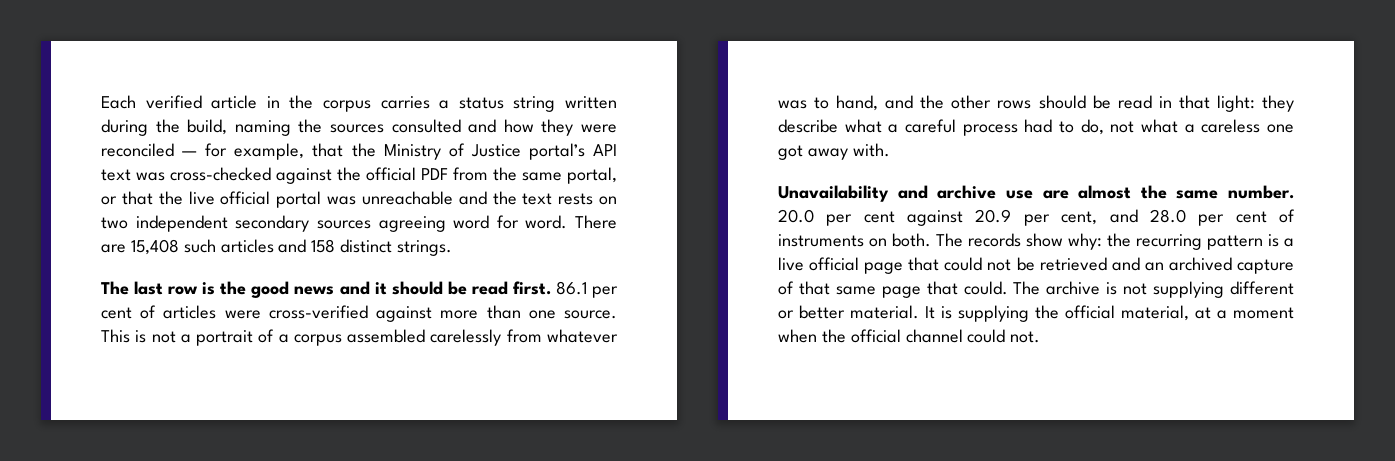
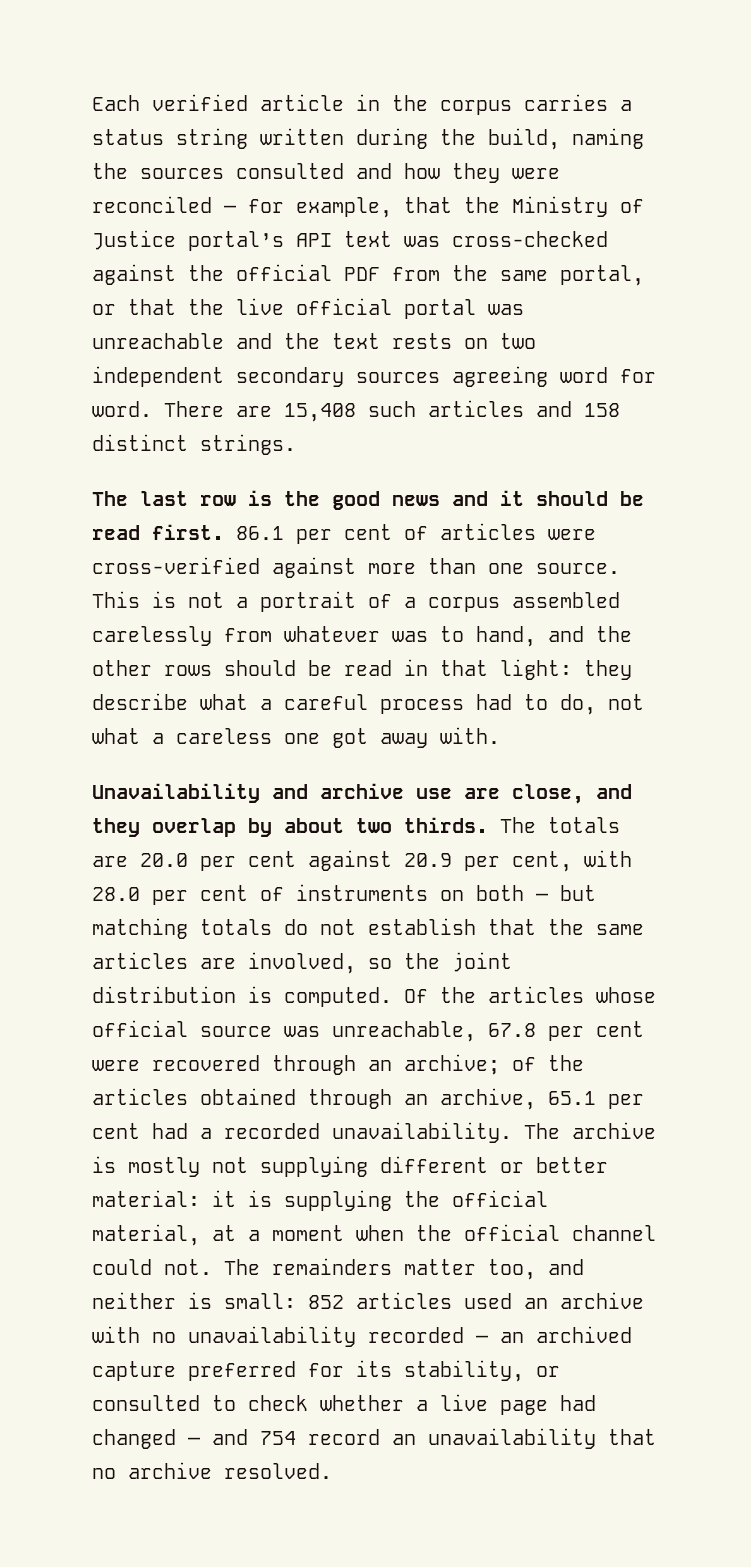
- Unavailability and archive use are almost the same number. 20.0 per cent against 20.9 per cent, and 28.0 per cent of instruments on both. The records show why: the recurring pattern is a live official page that could not be retrieved and an archived capture of that same page that could.
+ Unavailability and archive use are close, and they overlap by about two thirds. The totals are 20.0 per cent against 20.9 per cent, with 28.0 per cent of instruments on both — but matching totals do not establish that the same articles are involved, so the joint distribution is computed. Of the articles whose official source was unreachable, 67.8 per cent were recovered through an archive; of the articles obtained through an archive, 65.1 per cent had a recorded unavailability.
- The archive is not supplying different or better material. It is supplying the official material, at a moment when the official channel could not.
+ The archive is mostly not supplying different or better material: it is supplying the official material, at a moment when the official channel could not.
+ The remainders matter too, and neither is small: 852 articles used an archive with no unavailability recorded — an archived capture preferred for its stability, or consulted to check whether a live page had changed — and 754 record an unavailability that no archive resolved.

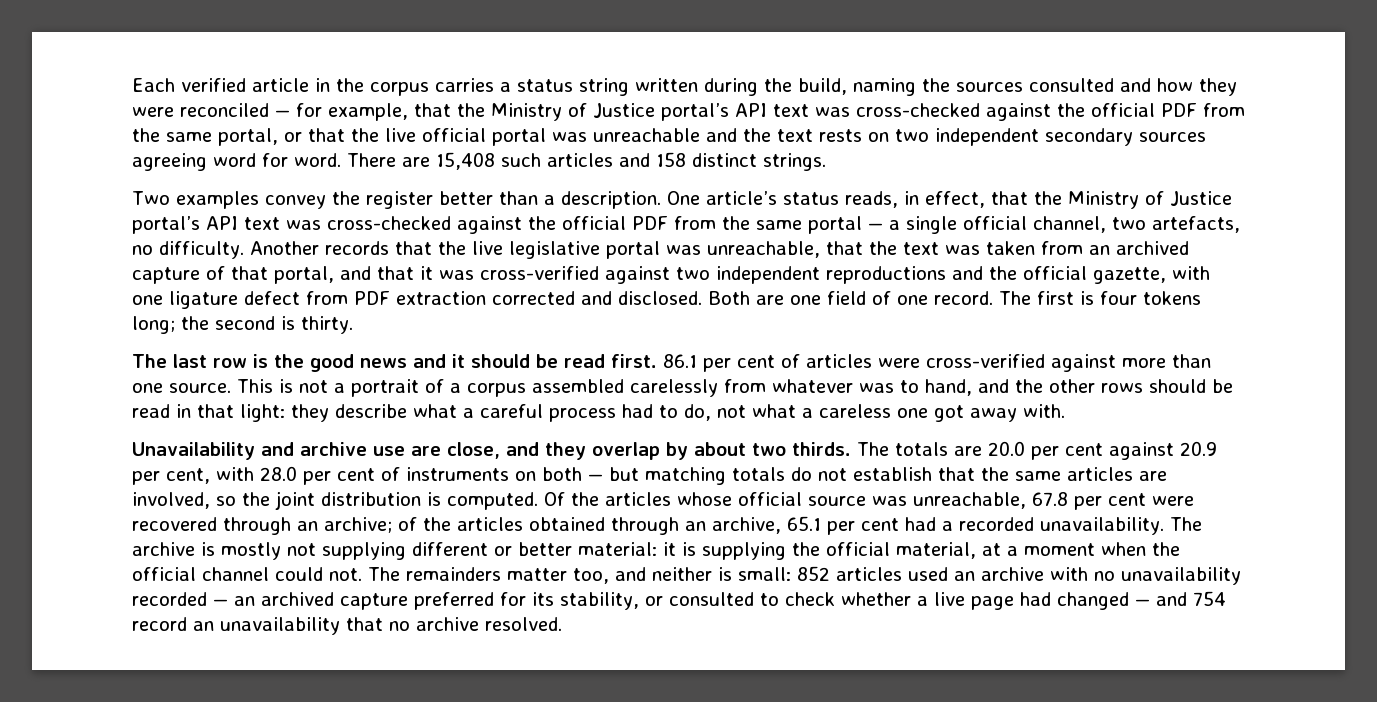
+ Two examples convey the register better than a description. One article’s status reads, in effect, that the Ministry of Justice portal’s API text was cross-checked against the official PDF from the same portal — a single official channel, two artefacts, no difficulty. Another records that the live legislative portal was unreachable, that the text was taken from an archived capture of that portal, and that it was cross-verified against two independent reproductions and the official gazette, with one ligature defect from PDF extraction corrected and disclosed. Both are one field of one record. The first is four tokens long; the second is thirty.

